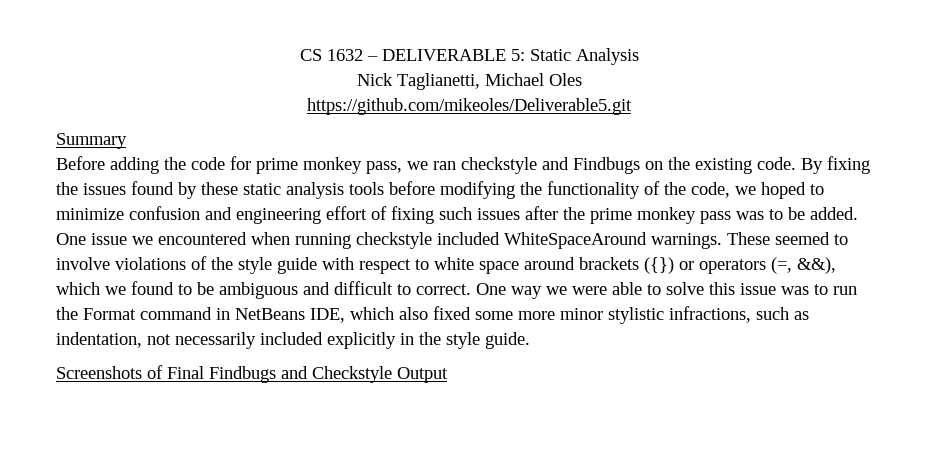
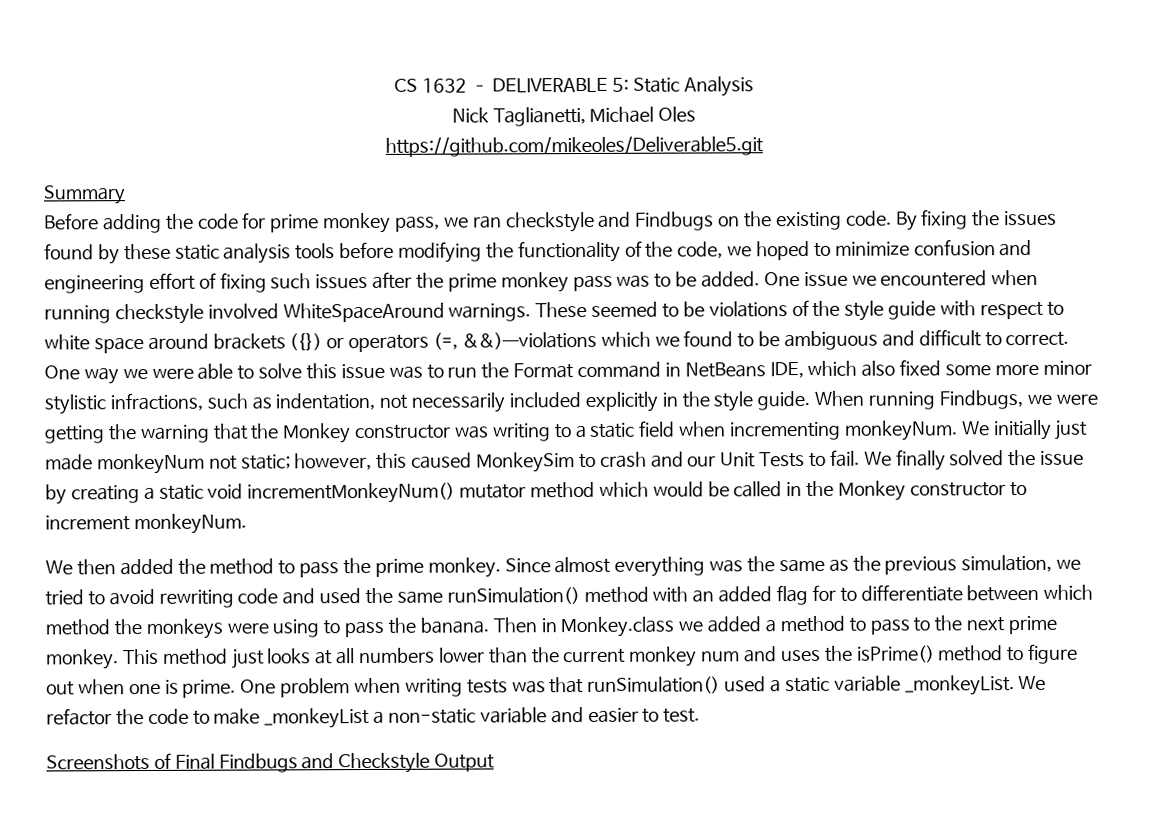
- One issue we encountered when running checkstyle included WhiteSpaceAround warnings.
+ One issue we encountered when running checkstyle involved WhiteSpaceAround warnings.
- These seemed to involve violations of the style guide with respect to white space around brackets ({}) or operators (=, &&), which we found to be ambiguous and difficult to correct.
+ These seemed to be violations of the style guide with respect to white space around brackets ({}) or operators (=, &&)—violations which we found to be ambiguous and difficult to correct.
+ When running Findbugs, we were getting the warning that the Monkey constructor was writing to a static field when incrementing monkeyNum. We initially just made monkeyNum not static; however, this caused MonkeySim to crash and our Unit Tests to fail. We finally solved the issue by creating a static void incrementMonkeyNum() mutator method which would be called in the Monkey constructor to increment monkeyNum.
+ We then added the method to pass the prime monkey. Since almost everything was the same as the previous simulation, we tried to avoid rewriting code and used the same runSimulation() method with an added flag for to differentiate between which method the monkeys were using to pass the banana. Then in Monkey.class we added a method to pass to the next prime monkey. This method just looks at all numbers lower than the current monkey num and uses the isPrime() method to figure out when one is prime. One problem when writing tests was that runSimulation() used a static variable _monkeyList. We refactor the code to make _monkeyList a non-static variable and easier to test.

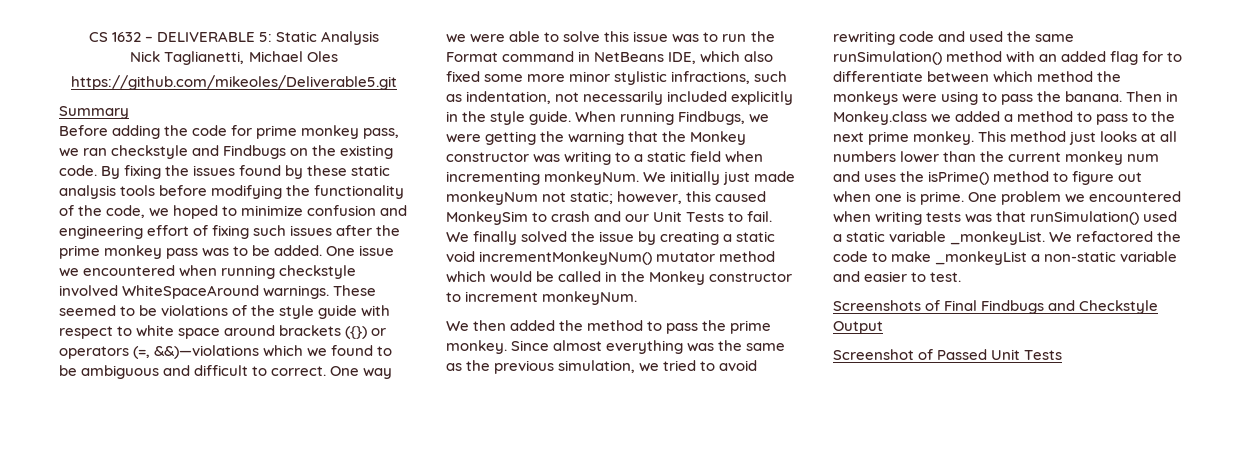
- One problem when writing tests was that runSimulation() used a static variable _monkeyList.
+ One problem we encountered when writing tests was that runSimulation() used a static variable _monkeyList.
- We refactor the code to make _monkeyList a non-static variable and easier to test.
+ We refactored the code to make _monkeyList a non-static variable and easier to test.
+ Screenshot of Passed Unit Tests

